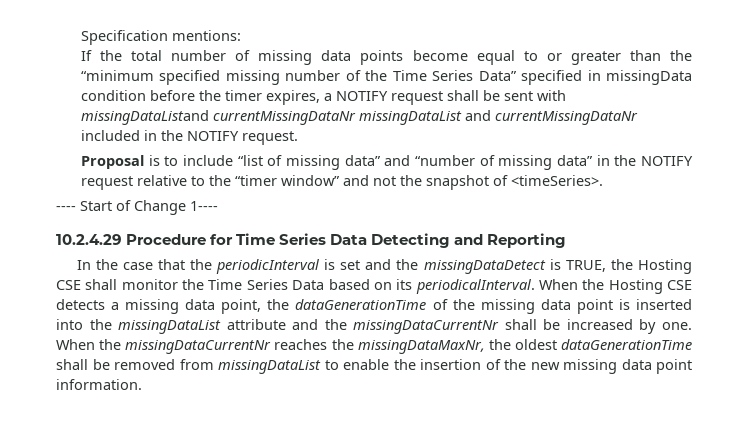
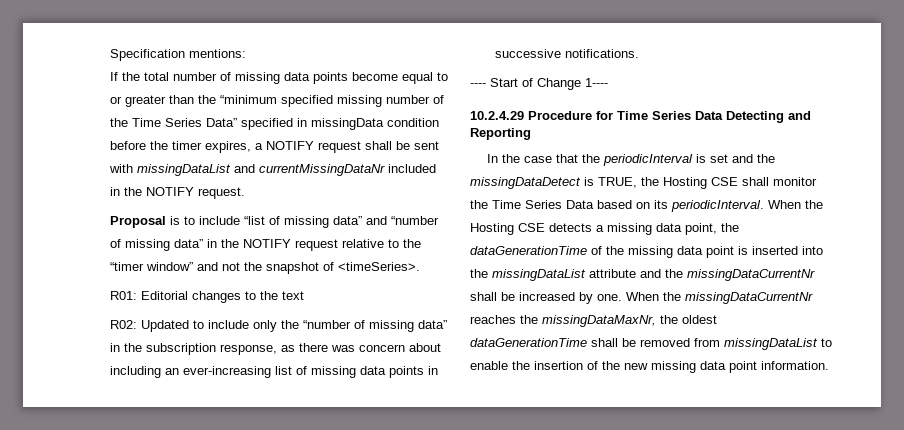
- If the total number of missing data points become equal to or greater than the “minimum specified missing number of the Time Series Data” specified in missingData condition before the timer expires, a NOTIFY request shall be sent with missingDataListand currentMissingDataNr missingDataList and currentMissingDataNr included in the NOTIFY request.
+ If the total number of missing data points become equal to or greater than the “minimum specified missing number of the Time Series Data” specified in missingData condition before the timer expires, a NOTIFY request shall be sent with missingDataList and currentMissingDataNr included in the NOTIFY request.
+ R01: Editorial changes to the text
+ R02: Updated to include only the “number of missing data” in the subscription response, as there was concern about including an ever-increasing list of missing data points in successive notifications.
- In the case that the periodicInterval is set and the missingDataDetect is TRUE, the Hosting CSE shall monitor the Time Series Data based on its periodicalInterval.
+ In the case that the periodicInterval is set and the missingDataDetect is TRUE, the Hosting CSE shall monitor the Time Series Data based on its periodicInterval.

